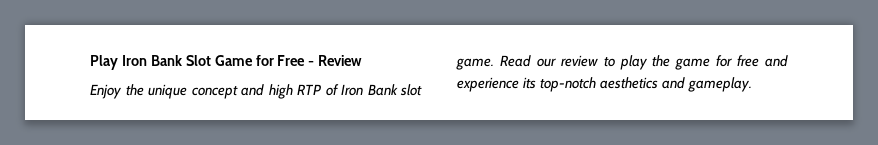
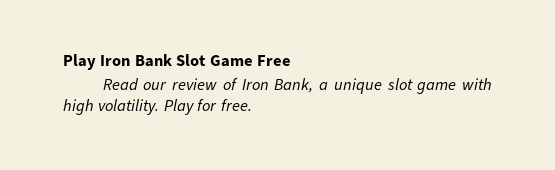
- Play Iron Bank Slot Game for Free - Review
- Enjoy the unique concept and high RTP of Iron Bank slot game. Read our review to play the game for free and experience its top-notch aesthetics and gameplay.
+ Play Iron Bank Slot Game Free
+ Read our review of Iron Bank, a unique slot game with high volatility. Play for free.

